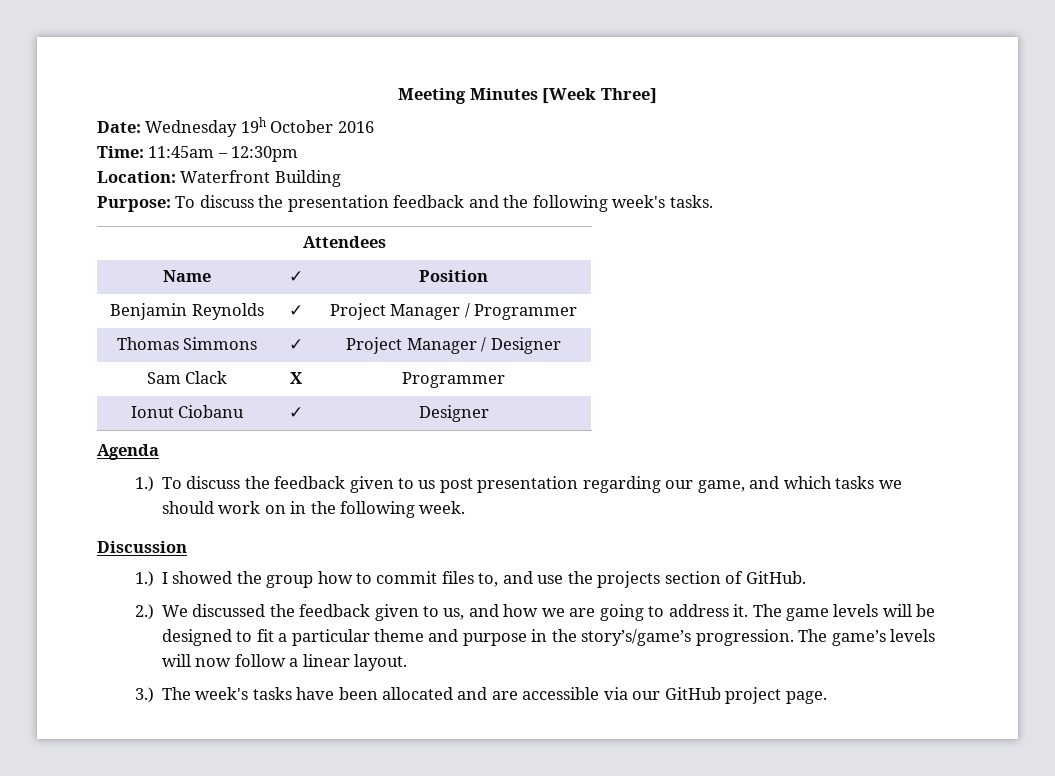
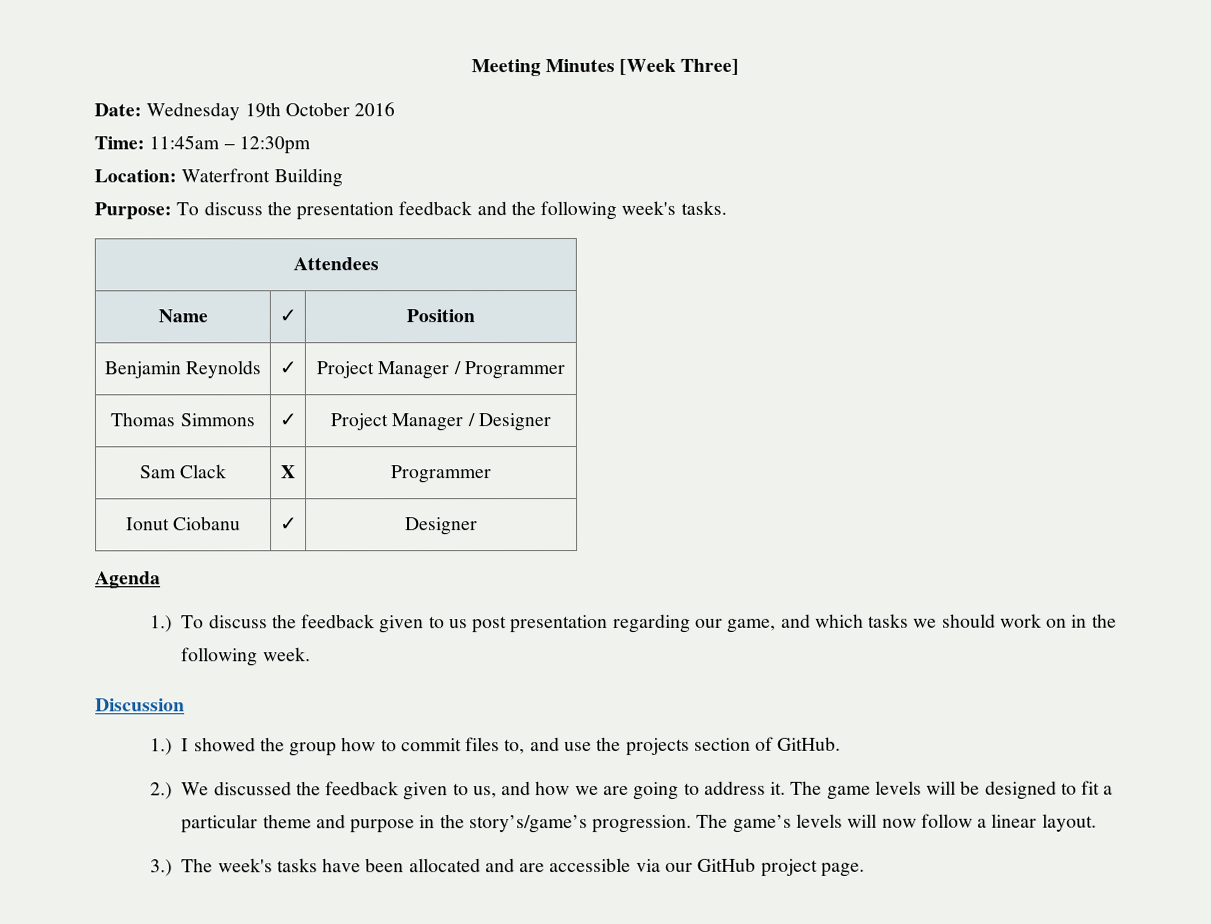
- Date: Wednesday 19h October 2016
+ Date: Wednesday 19th October 2016

